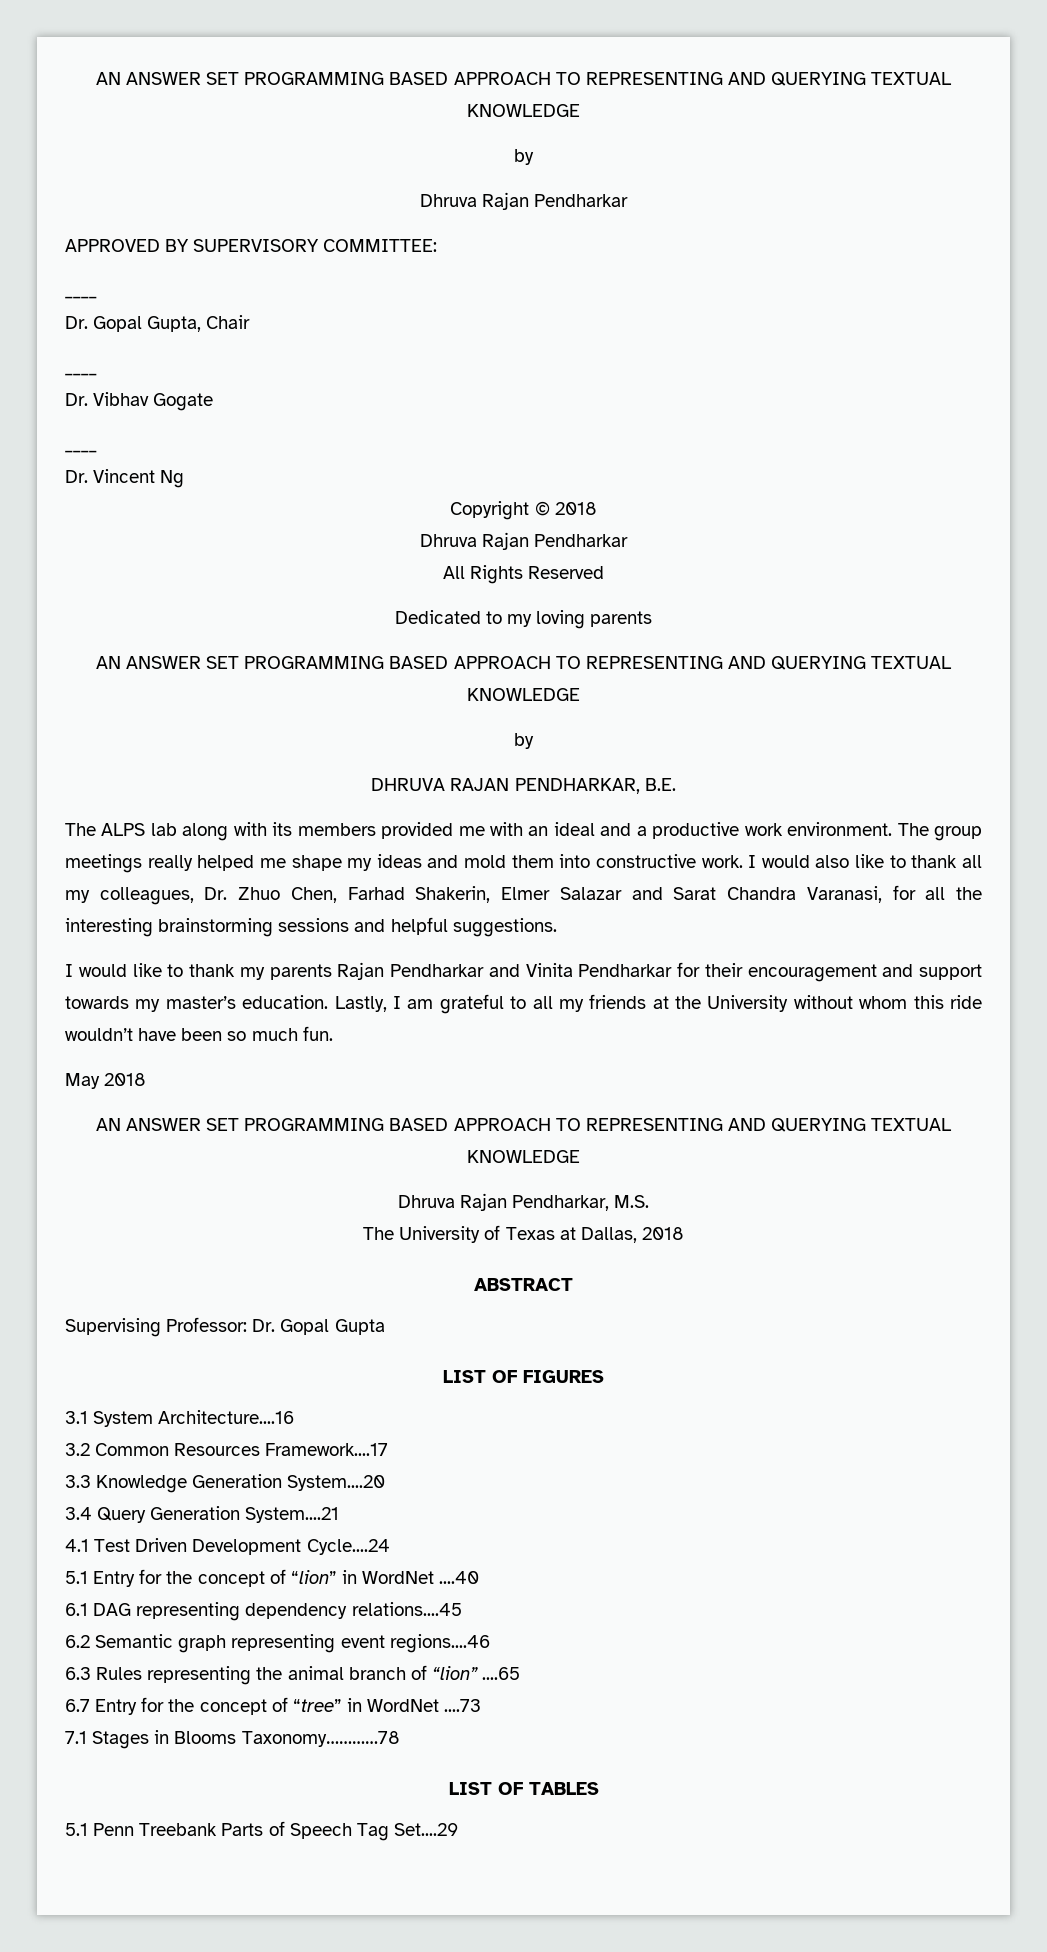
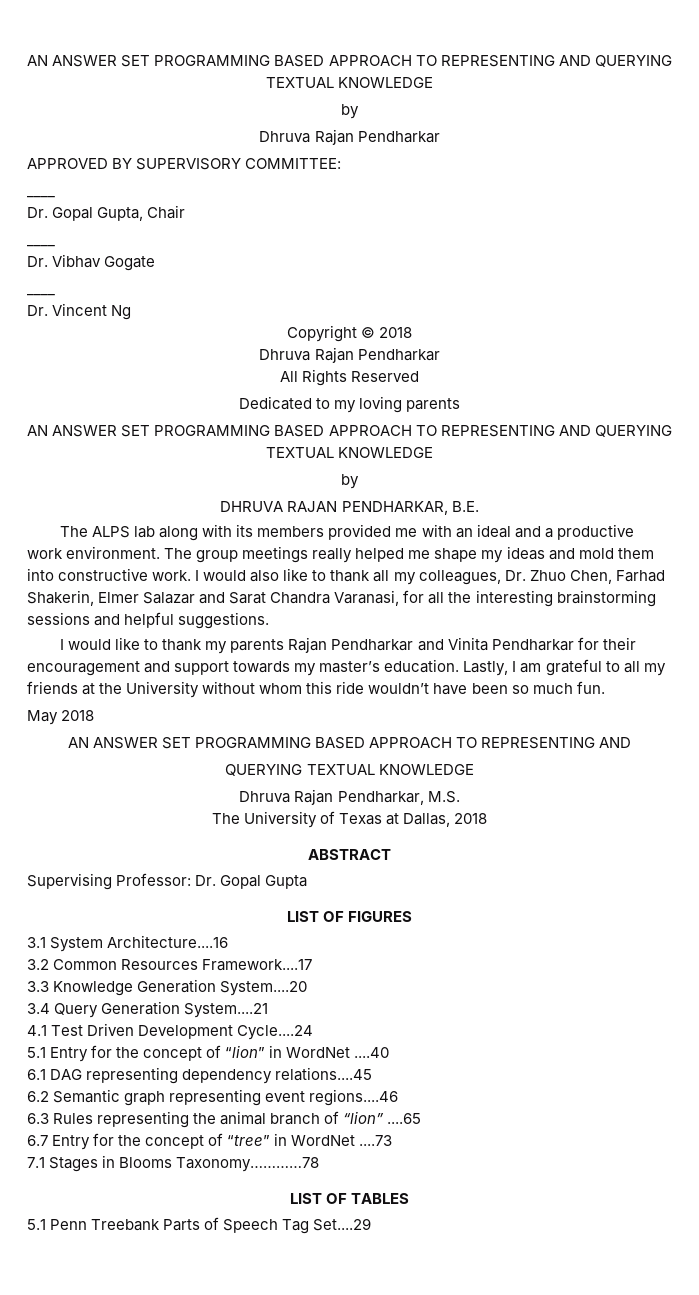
  May 2018
- AN ANSWER SET PROGRAMMING BASED APPROACH TO REPRESENTING AND QUERYING TEXTUAL KNOWLEDGE
+ AN ANSWER SET PROGRAMMING BASED APPROACH TO REPRESENTING AND
+ QUERYING TEXTUAL KNOWLEDGE

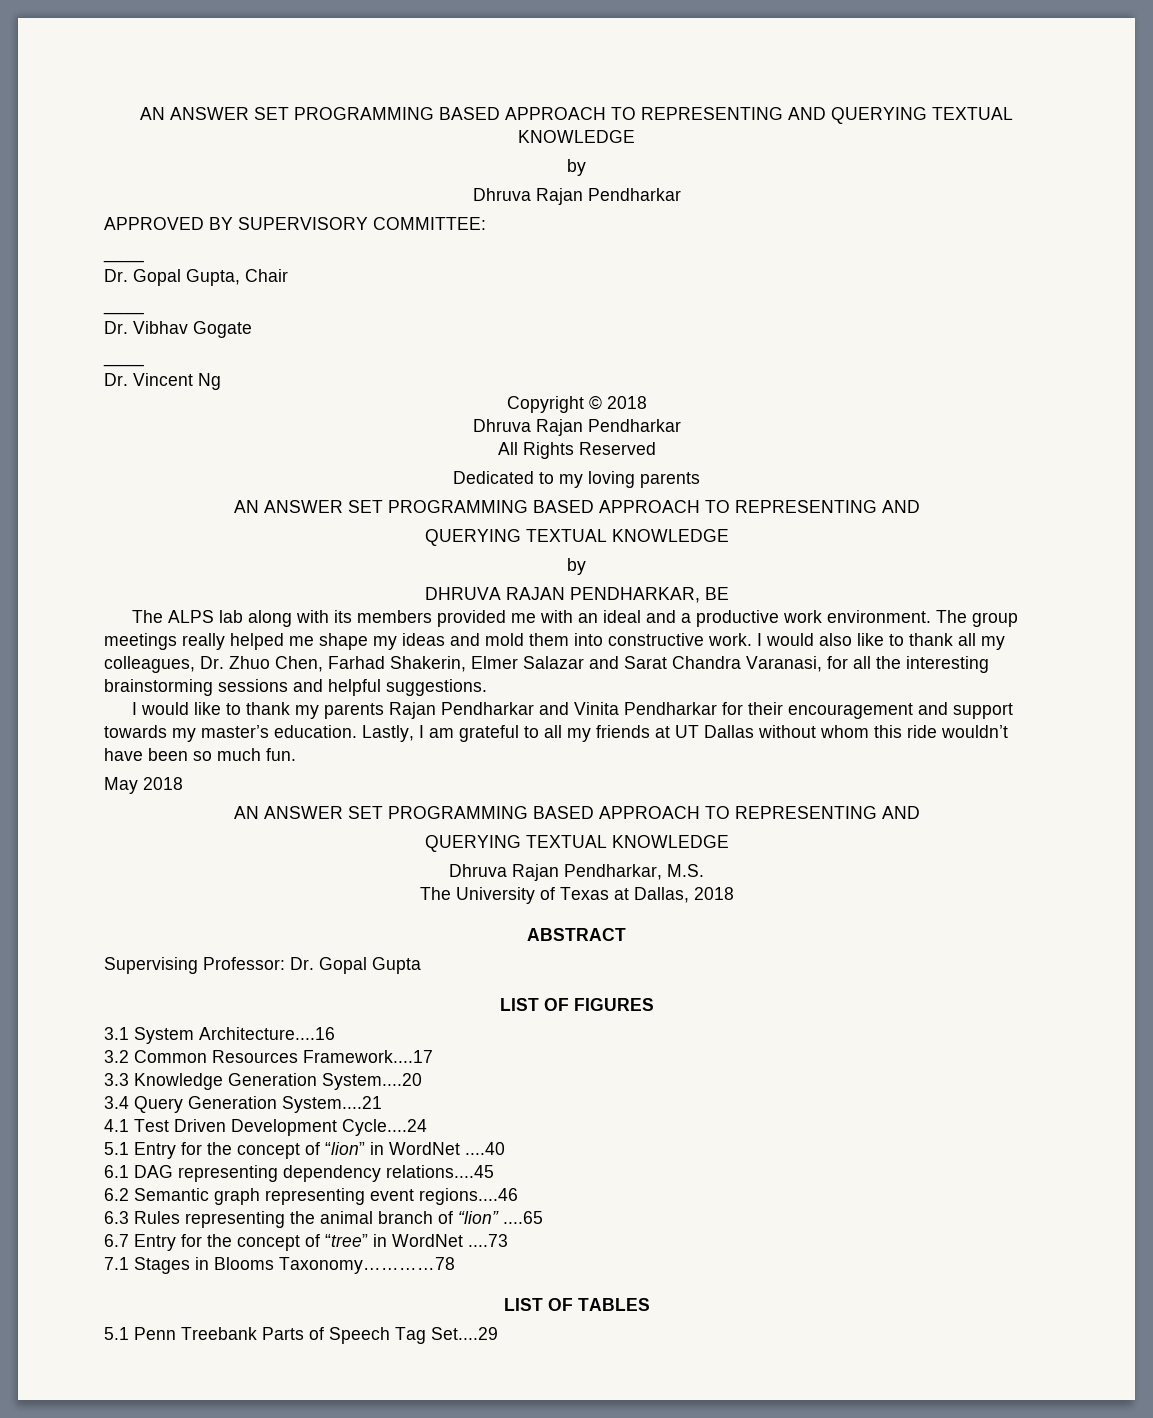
  Dedicated to my loving parents
- AN ANSWER SET PROGRAMMING BASED APPROACH TO REPRESENTING AND QUERYING TEXTUAL KNOWLEDGE
+ AN ANSWER SET PROGRAMMING BASED APPROACH TO REPRESENTING AND
+ QUERYING TEXTUAL KNOWLEDGE
- DHRUVA RAJAN PENDHARKAR, B.E.
+ DHRUVA RAJAN PENDHARKAR, BE
- Lastly, I am grateful to all my friends at the University without whom this ride wouldn’t have been so much fun.
+ Lastly, I am grateful to all my friends at UT Dallas without whom this ride wouldn’t have been so much fun.

